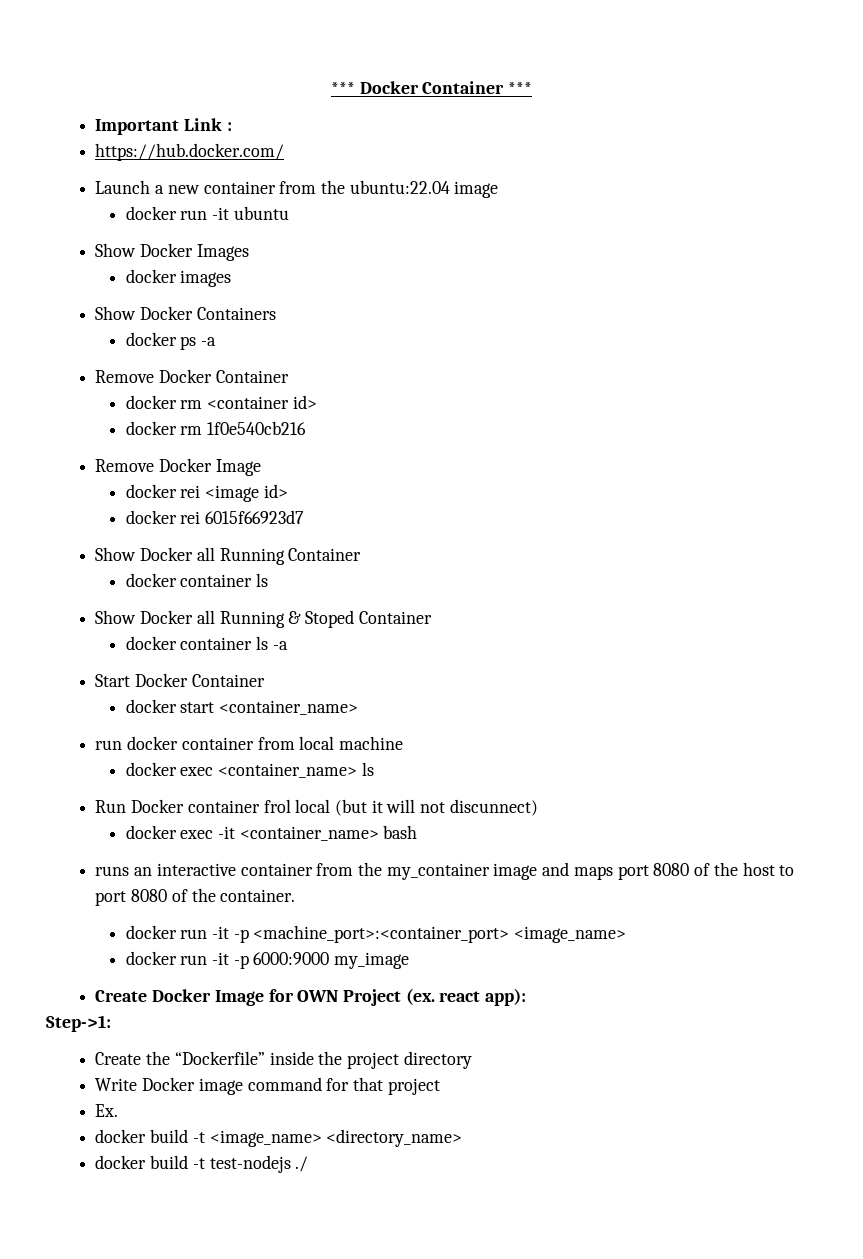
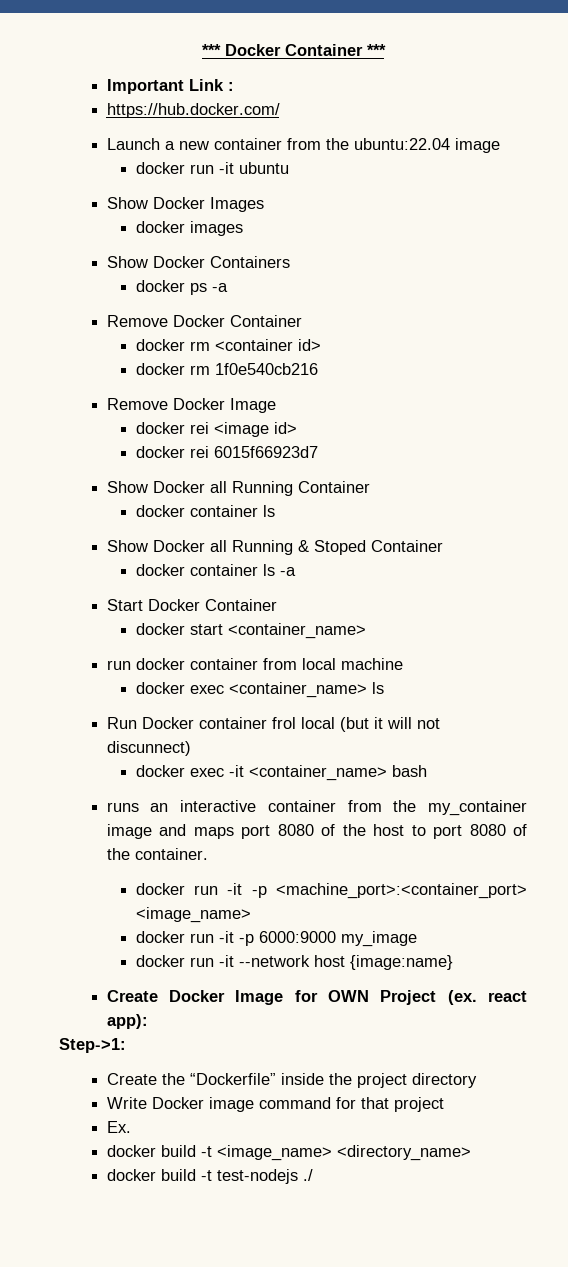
+ docker run -it --network host {image:name}

